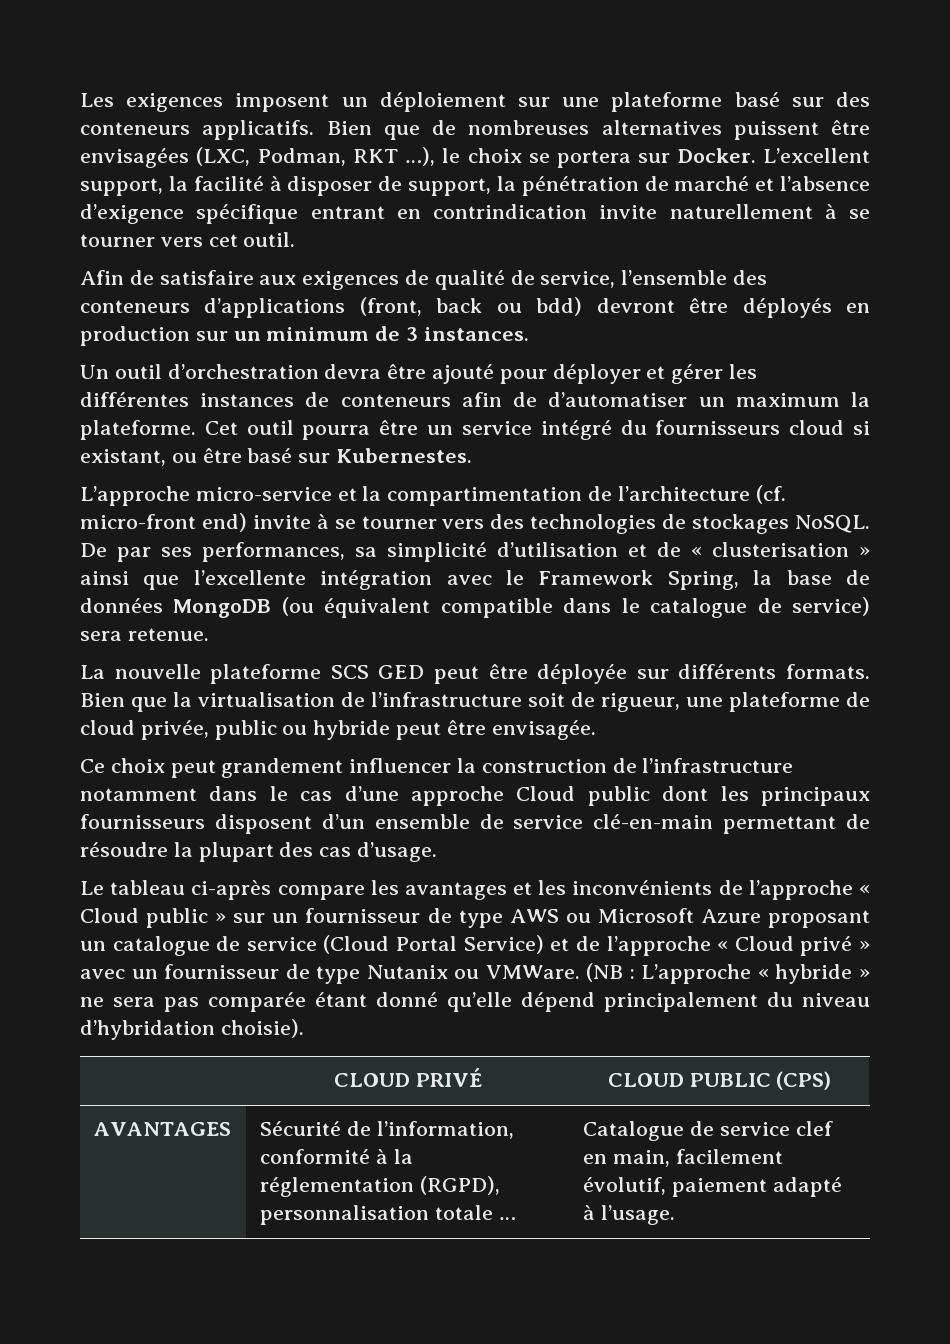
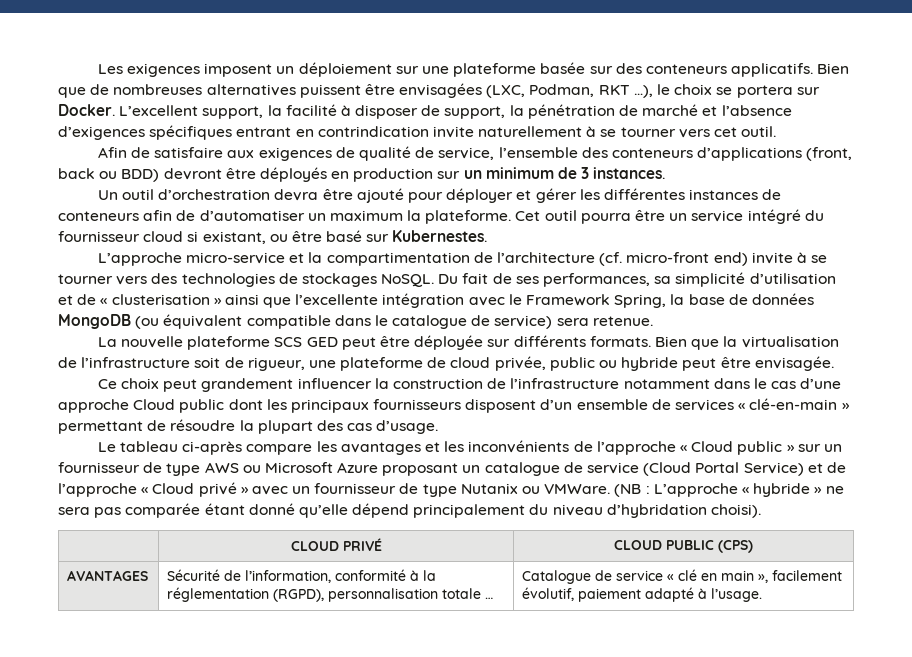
- Les exigences imposent un déploiement sur une plateforme basé sur des conteneurs applicatifs.
+ Les exigences imposent un déploiement sur une plateforme basée sur des conteneurs applicatifs.
- L’excellent support, la facilité à disposer de support, la pénétration de marché et l’absence d’exigence spécifique entrant en contrindication invite naturellement à se tourner vers cet outil.
+ L’excellent support, la facilité à disposer de support, la pénétration de marché et l’absence d’exigences spécifiques entrant en contrindication invite naturellement à se tourner vers cet outil.
- Afin de satisfaire aux exigences de qualité de service, l’ensemble des conteneurs d’applications (front, back ou bdd) devront être déployés en production sur un minimum de 3 instances.
+ Afin de satisfaire aux exigences de qualité de service, l’ensemble des conteneurs d’applications (front, back ou BDD) devront être déployés en production sur un minimum de 3 instances.
- Cet outil pourra être un service intégré du fournisseurs cloud si existant, ou être basé sur Kubernestes.
+ Cet outil pourra être un service intégré du fournisseur cloud si existant, ou être basé sur Kubernestes.
- De par ses performances, sa simplicité d’utilisation et de « clusterisation » ainsi que l’excellente intégration avec le Framework Spring, la base de données MongoDB (ou équivalent compatible dans le catalogue de service) sera retenue.
+ Du fait de ses performances, sa simplicité d’utilisation et de « clusterisation » ainsi que l’excellente intégration avec le Framework Spring, la base de données MongoDB (ou équivalent compatible dans le catalogue de service) sera retenue.
- Ce choix peut grandement influencer la construction de l’infrastructure notamment dans le cas d’une approche Cloud public dont les principaux fournisseurs disposent d’un ensemble de service clé-en-main permettant de résoudre la plupart des cas d’usage.
+ Ce choix peut grandement influencer la construction de l’infrastructure notamment dans le cas d’une approche Cloud public dont les principaux fournisseurs disposent d’un ensemble de services « clé-en-main » permettant de résoudre la plupart des cas d’usage.
- (NB : L’approche « hybride » ne sera pas comparée étant donné qu’elle dépend principalement du niveau d’hybridation choisie).
+ (NB : L’approche « hybride » ne sera pas comparée étant donné qu’elle dépend principalement du niveau d’hybridation choisi).
- AVANTAGES | Sécurité de l’information, conformité à la réglementation (RGPD), personnalisation totale … | Catalogue de service clef en main, facilement évolutif, paiement adapté à l’usage.
+ AVANTAGES | Sécurité de l’information, conformité à la réglementation (RGPD), personnalisation totale … | Catalogue de service « clé en main », facilement évolutif, paiement adapté à l’usage.

